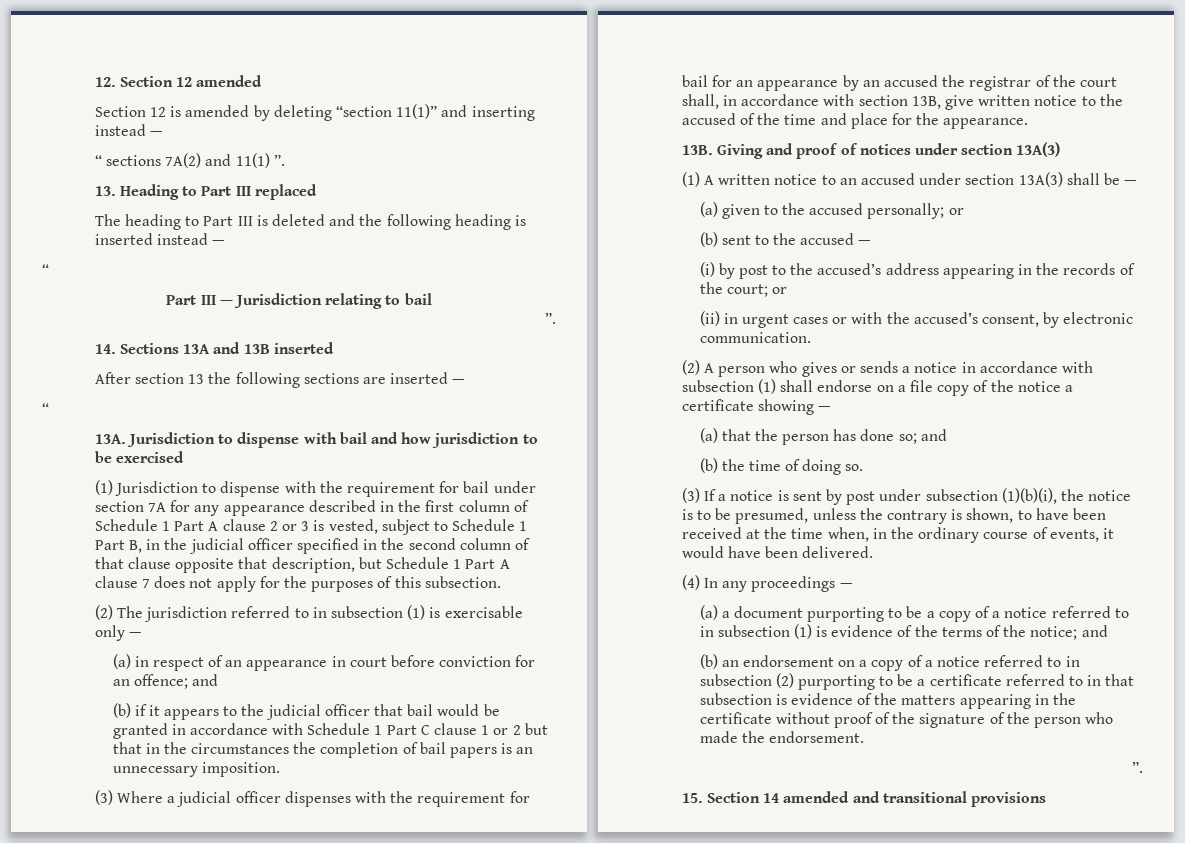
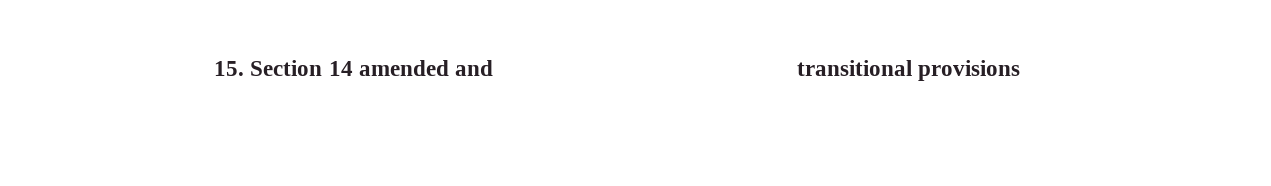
- 12. Section 12 amended
- Section 12 is amended by deleting “section 11(1)” and inserting instead —
- “ sections 7A(2) and 11(1) ”.
- 13. Heading to Part III replaced
- The heading to Part III is deleted and the following heading is inserted instead —
- “
- Part III — Jurisdiction relating to bail
- ”.
- 14. Sections 13A and 13B inserted
- After section 13 the following sections are inserted —
- “
- 13A. Jurisdiction to dispense with bail and how jurisdiction to be exercised
- (1) Jurisdiction to dispense with the requirement for bail under section 7A for any appearance described in the first column of Schedule 1 Part A clause 2 or 3 is vested, subject to Schedule 1 Part B, in the judicial officer specified in the second column of that clause opposite that description, but Schedule 1 Part A clause 7 does not apply for the purposes of this subsection.
- (2) The jurisdiction referred to in subsection (1) is exercisable only —
- (a) in respect of an appearance in court before conviction for an offence; and
- (b) if it appears to the judicial officer that bail would be granted in accordance with Schedule 1 Part C clause 1 or 2 but that in the circumstances the completion of bail papers is an unnecessary imposition.
- (3) Where a judicial officer dispenses with the requirement for bail for an appearance by an accused the registrar of the court shall, in accordance with section 13B, give written notice to the accused of the time and place for the appearance.
- 13B. Giving and proof of notices under section 13A(3)
- (1) A written notice to an accused under section 13A(3) shall be —
- (a) given to the accused personally; or
- (b) sent to the accused —
- (i) by post to the accused’s address appearing in the records of the court; or
- (ii) in urgent cases or with the accused’s consent, by electronic communication.
- (2) A person who gives or sends a notice in accordance with subsection (1) shall endorse on a file copy of the notice a certificate showing —
- (a) that the person has done so; and
- (b) the time of doing so.
- (3) If a notice is sent by post under subsection (1)(b)(i), the notice is to be presumed, unless the contrary is shown, to have been received at the time when, in the ordinary course of events, it would have been delivered.
- (4) In any proceedings —
- (a) a document purporting to be a copy of a notice referred to in subsection (1) is evidence of the terms of the notice; and
- (b) an endorsement on a copy of a notice referred to in subsection (2) purporting to be a certificate referred to in that subsection is evidence of the matters appearing in the certificate without proof of the signature of the person who made the endorsement.
- ”.

